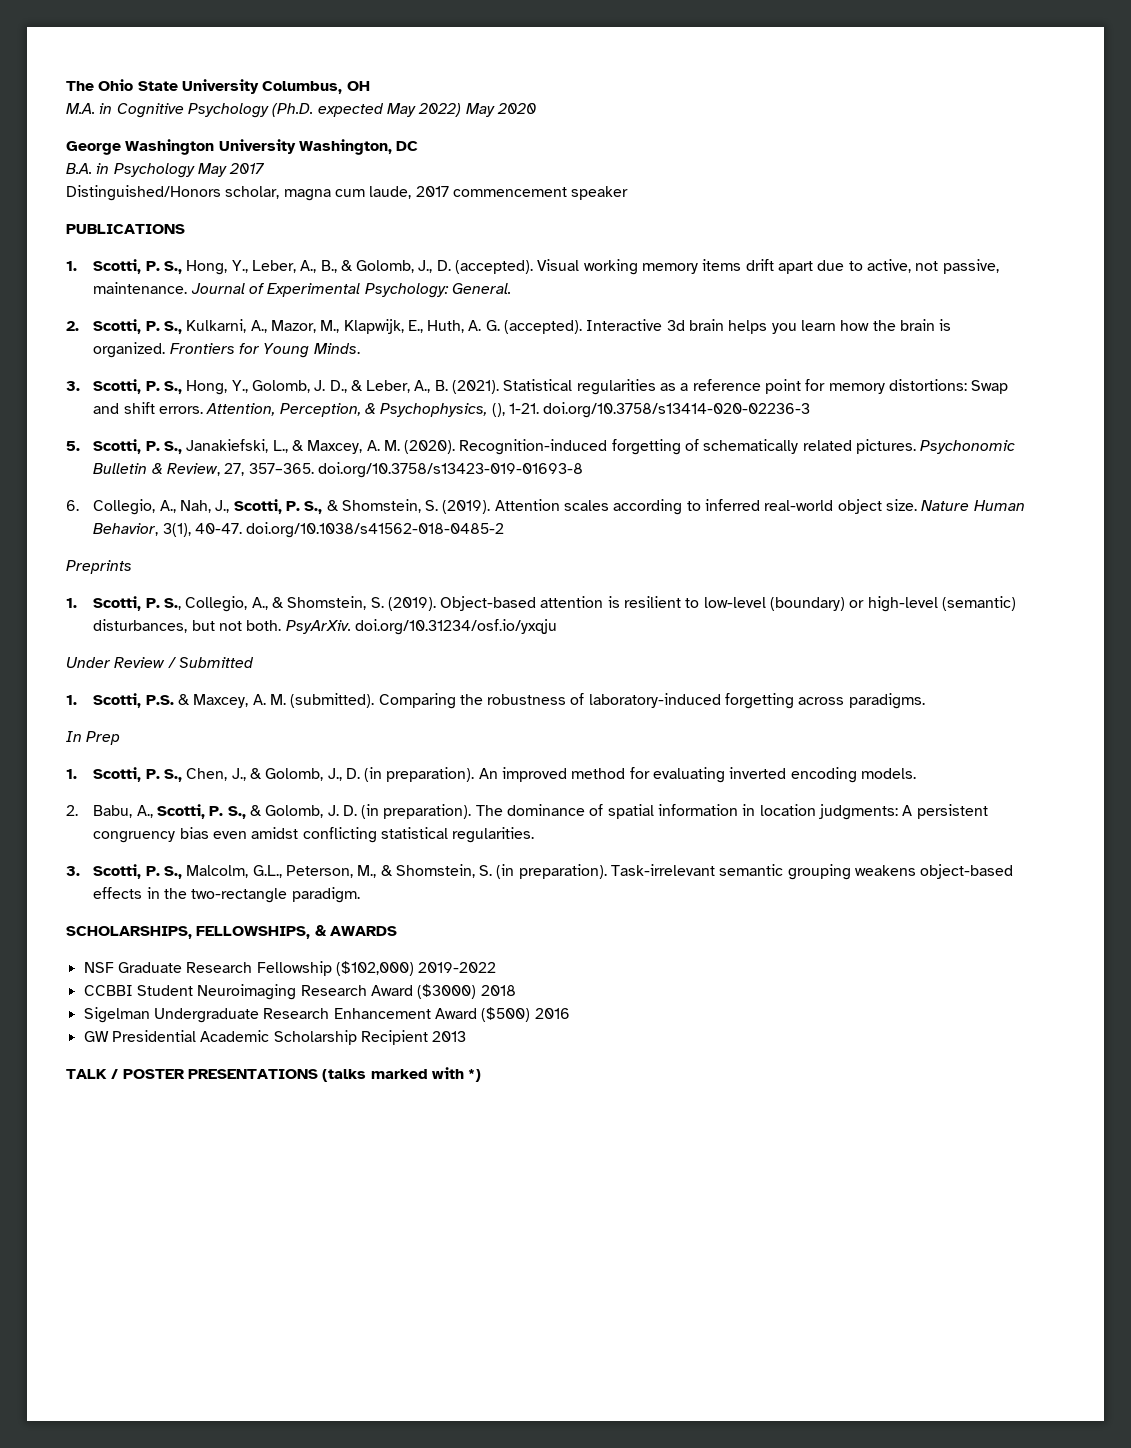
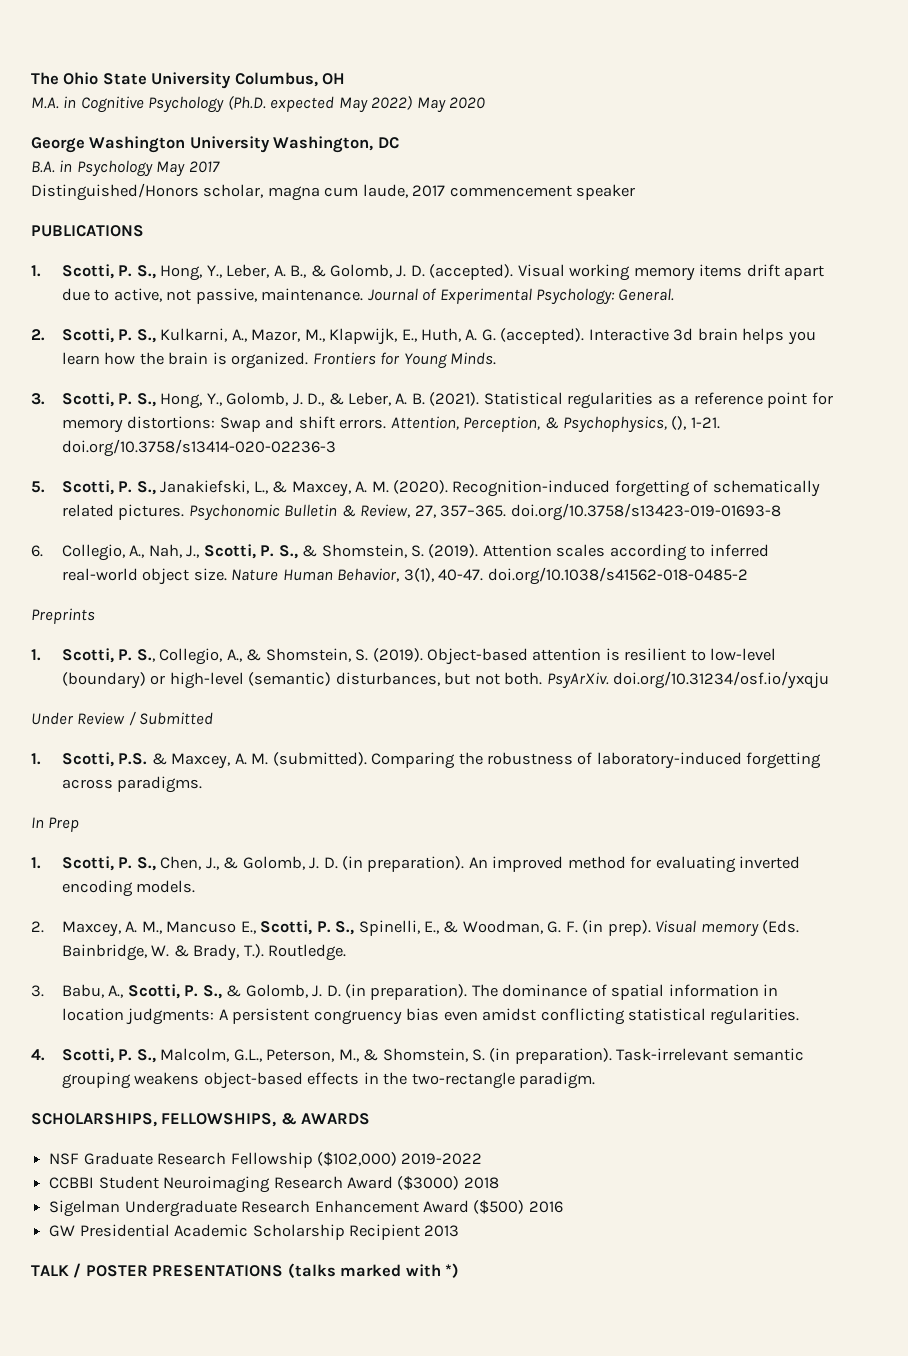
- 1. Scotti, P. S., Hong, Y., Leber, A., B., & Golomb, J., D. (accepted).
+ 1. Scotti, P. S., Hong, Y., Leber, A. B., & Golomb, J. D. (accepted).
- 3. Scotti, P. S., Hong, Y., Golomb, J. D., & Leber, A., B. (2021).
+ 3. Scotti, P. S., Hong, Y., Golomb, J. D., & Leber, A. B. (2021).
- 1. Scotti, P. S., Chen, J., & Golomb, J., D. (in preparation).
+ 1. Scotti, P. S., Chen, J., & Golomb, J. D. (in preparation).
- 2. Babu, A., Scotti, P. S., & Golomb, J. D. (in preparation).
+ 2. Maxcey, A. M., Mancuso E., Scotti, P. S., Spinelli, E., & Woodman, G. F. (in prep). Visual memory (Eds. Bainbridge, W. & Brady, T.). Routledge.
+ 3. Babu, A., Scotti, P. S., & Golomb, J. D. (in preparation).
- 3. Scotti, P. S., Malcolm, G.L., Peterson, M., & Shomstein, S. (in preparation).
+ 4. Scotti, P. S., Malcolm, G.L., Peterson, M., & Shomstein, S. (in preparation).

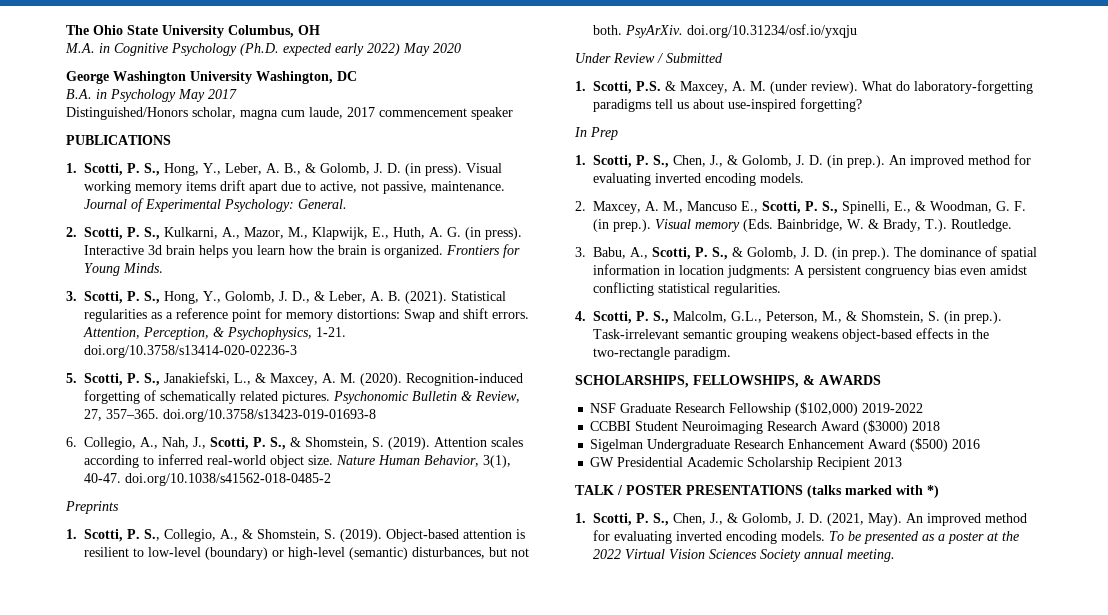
- M.A. in Cognitive Psychology (Ph.D. expected May 2022) May 2020
+ M.A. in Cognitive Psychology (Ph.D. expected early 2022) May 2020
- 1. Scotti, P. S., Hong, Y., Leber, A. B., & Golomb, J. D. (accepted).
+ 1. Scotti, P. S., Hong, Y., Leber, A. B., & Golomb, J. D. (in press).
- 2. Scotti, P. S., Kulkarni, A., Mazor, M., Klapwijk, E., Huth, A. G. (accepted).
+ 2. Scotti, P. S., Kulkarni, A., Mazor, M., Klapwijk, E., Huth, A. G. (in press).
- Attention, Perception, & Psychophysics, (), 1-21. doi.org/10.3758/s13414-020-02236-3
+ Attention, Perception, & Psychophysics, 1-21. doi.org/10.3758/s13414-020-02236-3
- 1. Scotti, P.S. & Maxcey, A. M. (submitted). Comparing the robustness of laboratory-induced forgetting across paradigms.
+ 1. Scotti, P.S. & Maxcey, A. M. (under review). What do laboratory-forgetting paradigms tell us about use-inspired forgetting?
- 1. Scotti, P. S., Chen, J., & Golomb, J. D. (in preparation). An improved method for evaluating inverted encoding models.
+ 1. Scotti, P. S., Chen, J., & Golomb, J. D. (in prep.). An improved method for evaluating inverted encoding models.
- 2. Maxcey, A. M., Mancuso E., Scotti, P. S., Spinelli, E., & Woodman, G. F. (in prep). Visual memory (Eds. Bainbridge, W. & Brady, T.). Routledge.
+ 2. Maxcey, A. M., Mancuso E., Scotti, P. S., Spinelli, E., & Woodman, G. F. (in prep.). Visual memory (Eds. Bainbridge, W. & Brady, T.). Routledge.
- 3. Babu, A., Scotti, P. S., & Golomb, J. D. (in preparation). The dominance of spatial information in location judgments: A persistent congruency bias even amidst conflicting statistical regularities.
+ 3. Babu, A., Scotti, P. S., & Golomb, J. D. (in prep.). The dominance of spatial information in location judgments: A persistent congruency bias even amidst conflicting statistical regularities.
- 4. Scotti, P. S., Malcolm, G.L., Peterson, M., & Shomstein, S. (in preparation). Task-irrelevant semantic grouping weakens object-based effects in the two-rectangle paradigm.
+ 4. Scotti, P. S., Malcolm, G.L., Peterson, M., & Shomstein, S. (in prep.). Task-irrelevant semantic grouping weakens object-based effects in the two-rectangle paradigm.
+ 1. Scotti, P. S., Chen, J., & Golomb, J. D. (2021, May). An improved method for evaluating inverted encoding models. To be presented as a poster at the 2022 Virtual Vision Sciences Society annual meeting.

